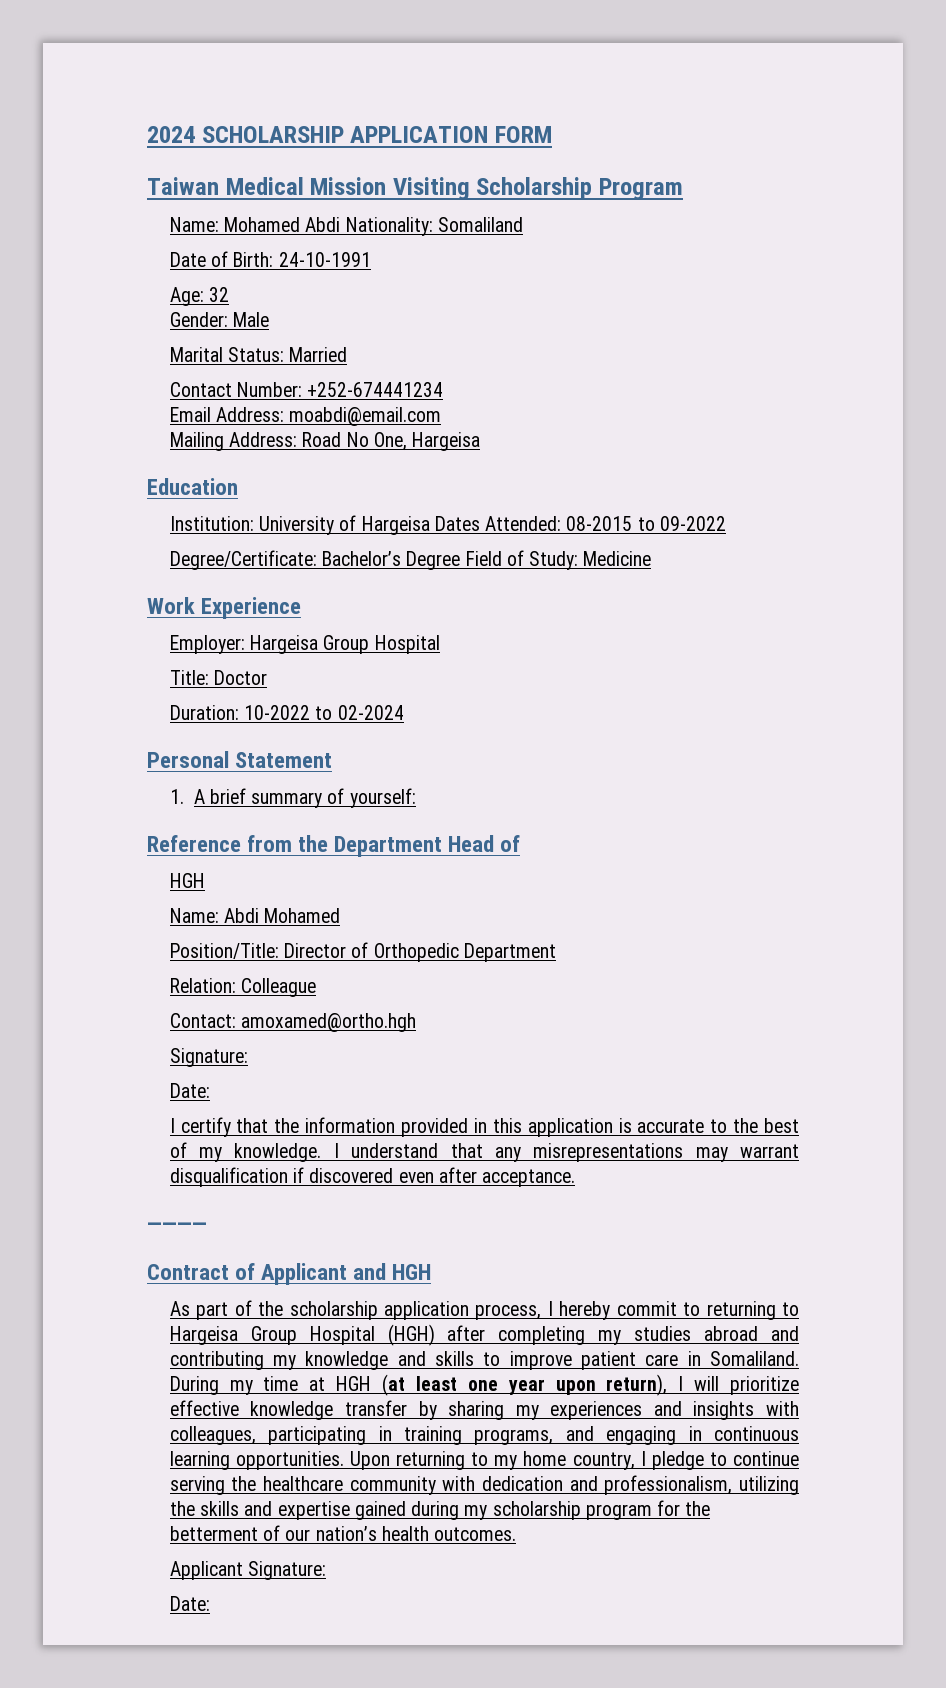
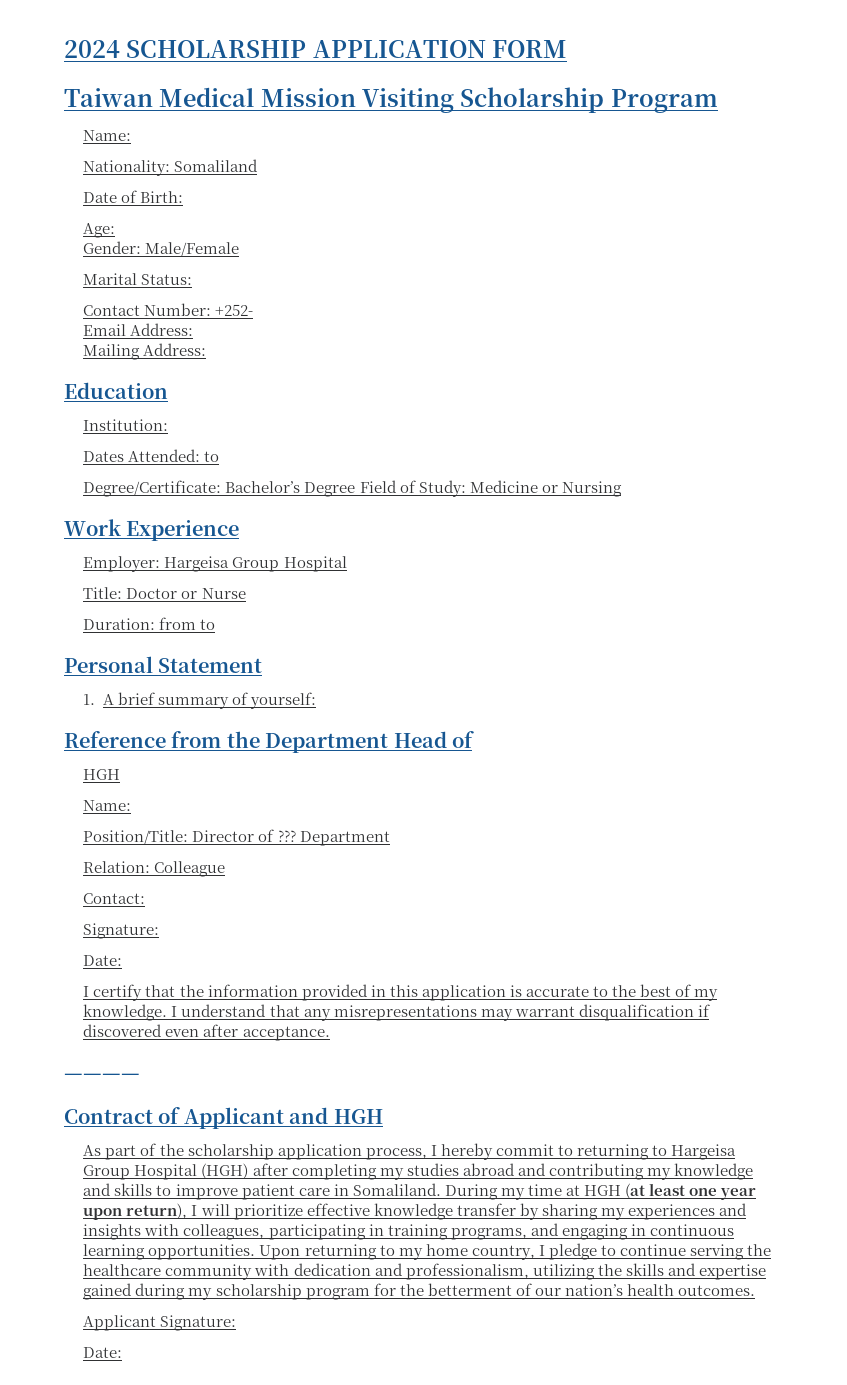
  Taiwan Medical Mission Visiting Scholarship Program
- Name: Mohamed Abdi Nationality: Somaliland
+ Name:
+ Nationality: Somaliland
- Date of Birth: 24-10-1991
+ Date of Birth:
- Age: 32
+ Age:
- Gender: Male
+ Gender: Male/Female
- Marital Status: Married
+ Marital Status:
- Contact Number: +252-674441234
+ Contact Number: +252-
- Email Address: moabdi@email.com
+ Email Address:
- Mailing Address: Road No One, Hargeisa
+ Mailing Address:
- Institution: University of Hargeisa Dates Attended: 08-2015 to 09-2022
+ Institution:
+ Dates Attended: to
- Degree/Certificate: Bachelor’s Degree Field of Study: Medicine
+ Degree/Certificate: Bachelor’s Degree Field of Study: Medicine or Nursing
- Title: Doctor
+ Title: Doctor or Nurse
- Duration: 10-2022 to 02-2024
+ Duration: from to
  Reference from the Department Head of
  HGH
- Name: Abdi Mohamed
+ Name:
- Position/Title: Director of Orthopedic Department
+ Position/Title: Director of ??? Department
- Contact: amoxamed@ortho.hgh
+ Contact:

